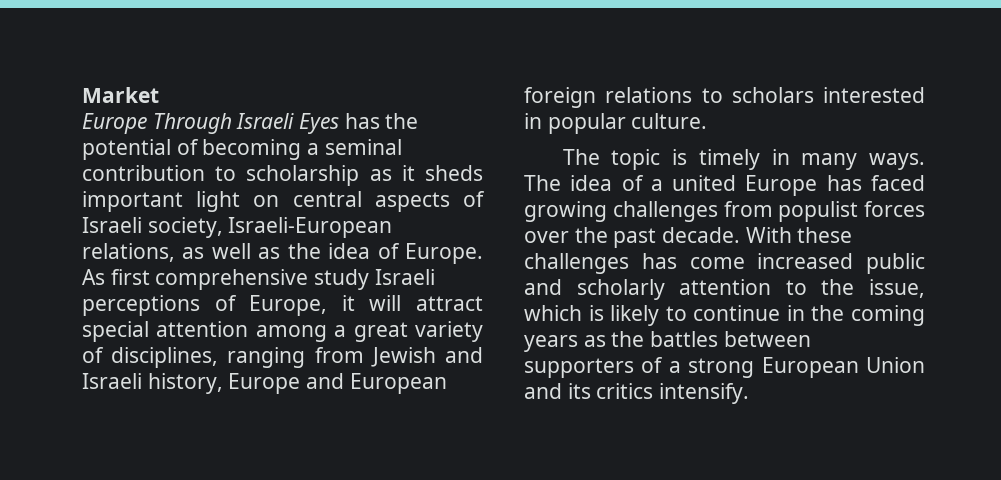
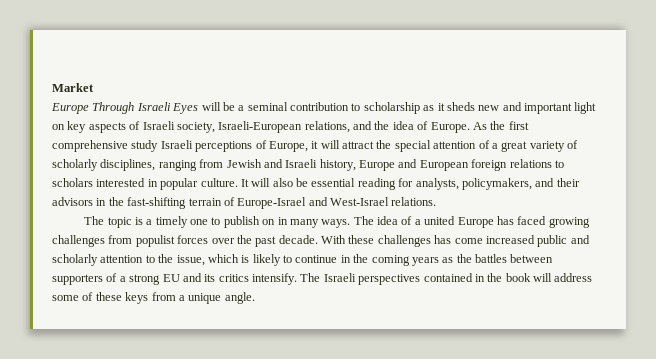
- Europe Through Israeli Eyes has the potential of becoming a seminal contribution to scholarship as it sheds important light on central aspects of Israeli society, Israeli-European relations, as well as the idea of Europe.
+ Europe Through Israeli Eyes will be a seminal contribution to scholarship as it sheds new and important light on key aspects of Israeli society, Israeli-European relations, and the idea of Europe.
- As first comprehensive study Israeli perceptions of Europe, it will attract special attention among a great variety of disciplines, ranging from Jewish and Israeli history, Europe and European foreign relations to scholars interested in popular culture.
- The topic is timely in many ways.
+ As the first comprehensive study Israeli perceptions of Europe, it will attract the special attention of a great variety of scholarly disciplines, ranging from Jewish and Israeli history, Europe and European foreign relations to scholars interested in popular culture. It will also be essential reading for analysts, policymakers, and their advisors in the fast-shifting terrain of Europe-Israel and West-Israel relations.
+ The topic is a timely one to publish on in many ways.
- With these challenges has come increased public and scholarly attention to the issue, which is likely to continue in the coming years as the battles between supporters of a strong European Union and its critics intensify.
+ With these challenges has come increased public and scholarly attention to the issue, which is likely to continue in the coming years as the battles between supporters of a strong EU and its critics intensify.
+ The Israeli perspectives contained in the book will address some of these keys from a unique angle.

